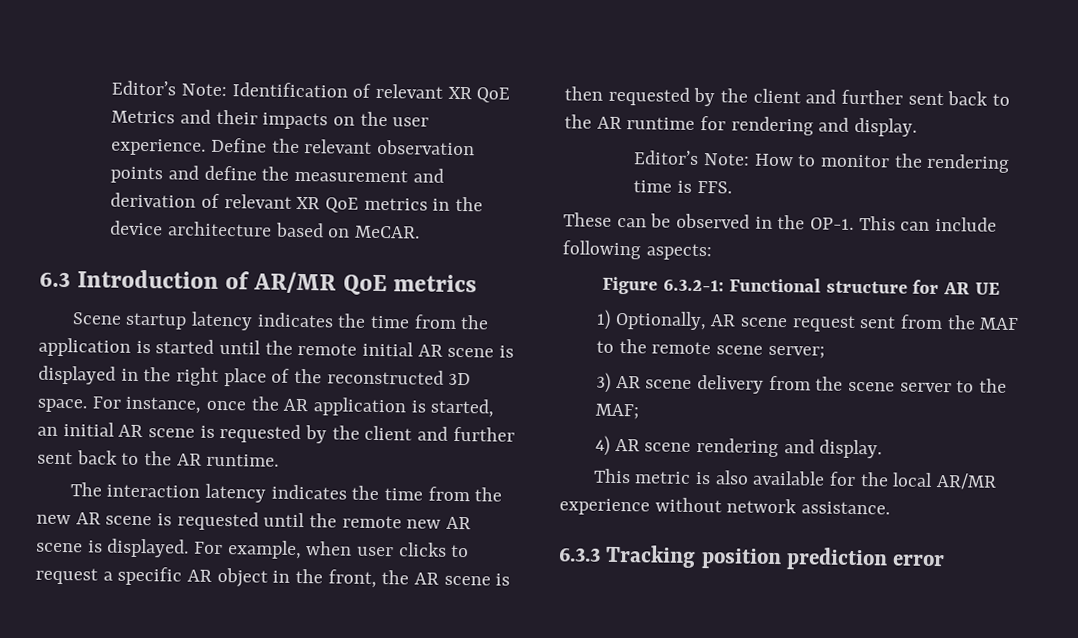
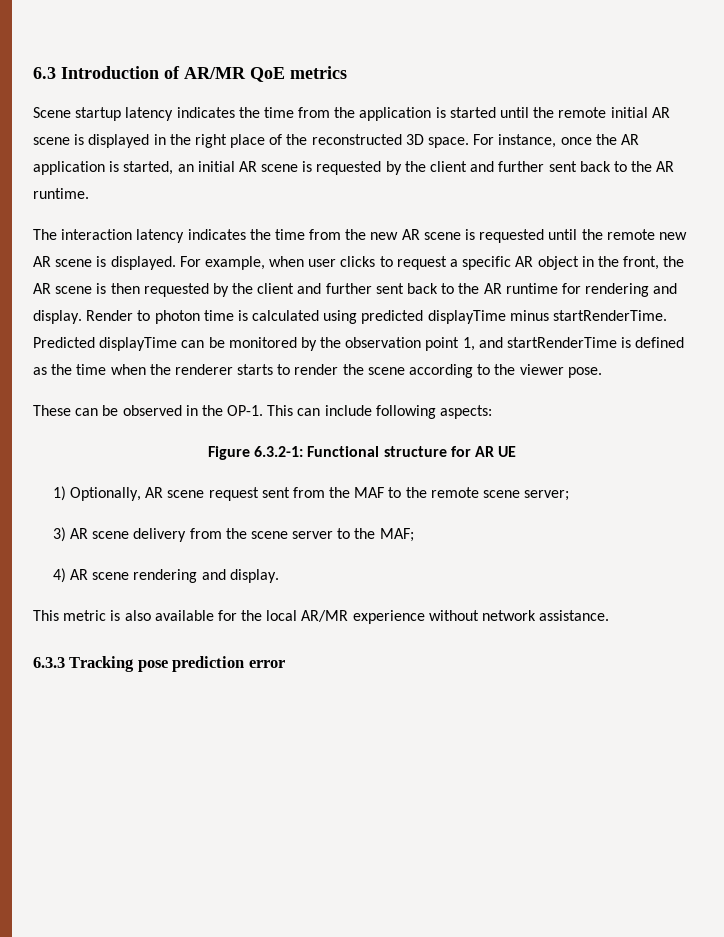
- Editor’s Note: Identification of relevant XR QoE Metrics and their impacts on the user experience. Define the relevant observation points and define the measurement and derivation of relevant XR QoE metrics in the device architecture based on MeCAR.
- For example, when user clicks to request a specific AR object in the front, the AR scene is then requested by the client and further sent back to the AR runtime for rendering and display.
- Editor’s Note: How to monitor the rendering time is FFS.
+ For example, when user clicks to request a specific AR object in the front, the AR scene is then requested by the client and further sent back to the AR runtime for rendering and display. Render to photon time is calculated using predicted displayTime minus startRenderTime. Predicted displayTime can be monitored by the observation point 1, and startRenderTime is defined as the time when the renderer starts to render the scene according to the viewer pose.
- 6.3.3 Tracking position prediction error
+ 6.3.3 Tracking pose prediction error

